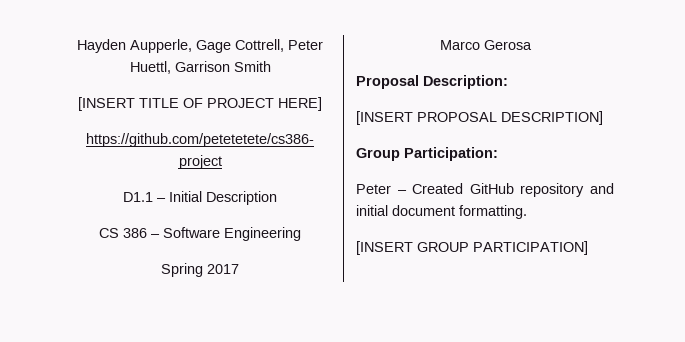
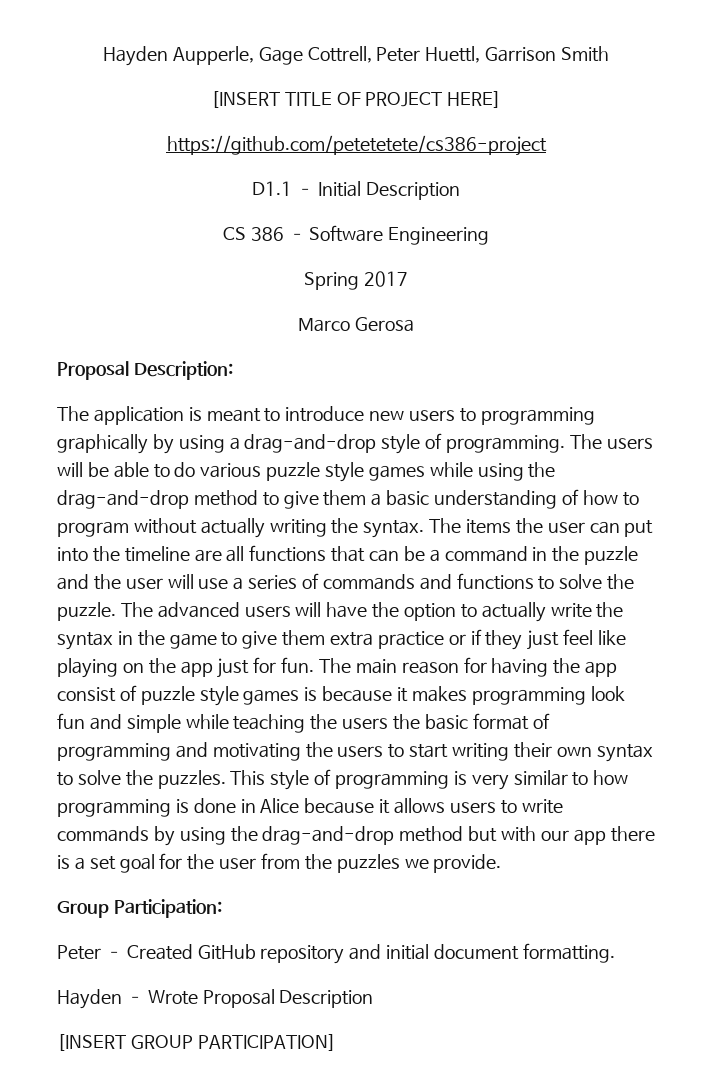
- [INSERT PROPOSAL DESCRIPTION]
+ The application is meant to introduce new users to programming graphically by using a drag-and-drop style of programming. The users will be able to do various puzzle style games while using the drag-and-drop method to give them a basic understanding of how to program without actually writing the syntax. The items the user can put into the timeline are all functions that can be a command in the puzzle and the user will use a series of commands and functions to solve the puzzle. The advanced users will have the option to actually write the syntax in the game to give them extra practice or if they just feel like playing on the app just for fun. The main reason for having the app consist of puzzle style games is because it makes programming look fun and simple while teaching the users the basic format of programming and motivating the users to start writing their own syntax to solve the puzzles. This style of programming is very similar to how programming is done in Alice because it allows users to write commands by using the drag-and-drop method but with our app there is a set goal for the user from the puzzles we provide.
+ Hayden – Wrote Proposal Description

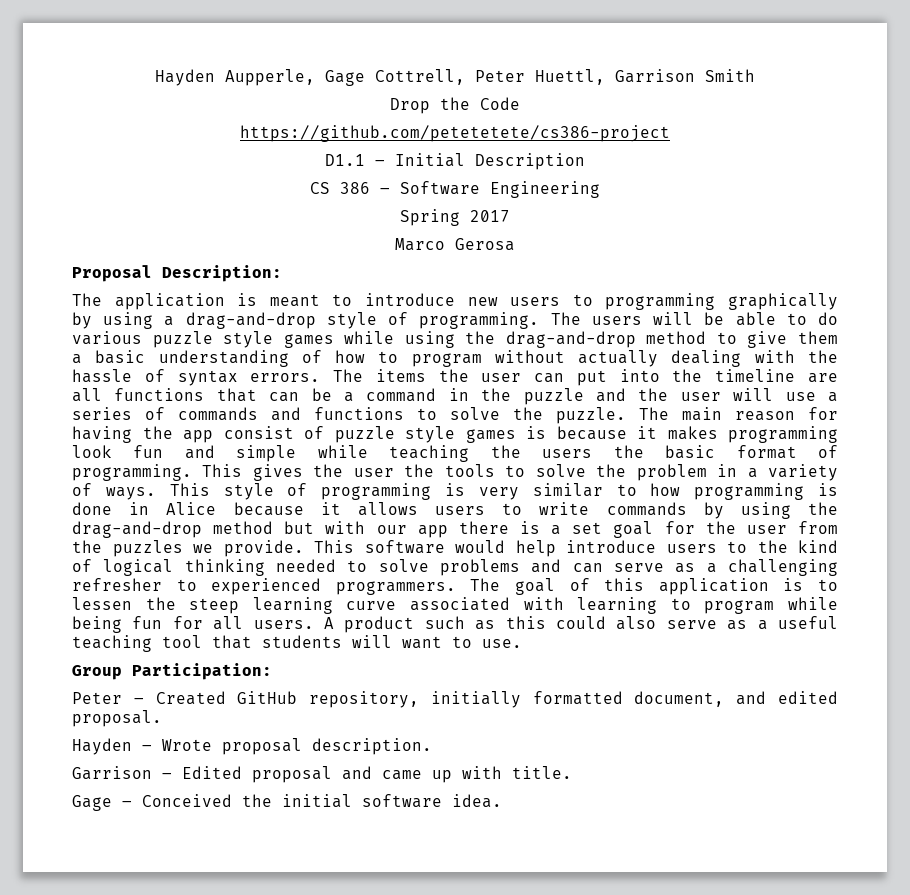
- [INSERT TITLE OF PROJECT HERE]
+ Drop the Code
- The users will be able to do various puzzle style games while using the drag-and-drop method to give them a basic understanding of how to program without actually writing the syntax.
+ The users will be able to do various puzzle style games while using the drag-and-drop method to give them a basic understanding of how to program without actually dealing with the hassle of syntax errors.
- The advanced users will have the option to actually write the syntax in the game to give them extra practice or if they just feel like playing on the app just for fun. The main reason for having the app consist of puzzle style games is because it makes programming look fun and simple while teaching the users the basic format of programming and motivating the users to start writing their own syntax to solve the puzzles.
+ The main reason for having the app consist of puzzle style games is because it makes programming look fun and simple while teaching the users the basic format of programming. This gives the user the tools to solve the problem in a variety of ways.
+ This software would help introduce users to the kind of logical thinking needed to solve problems and can serve as a challenging refresher to experienced programmers. The goal of this application is to lessen the steep learning curve associated with learning to program while being fun for all users. A product such as this could also serve as a useful teaching tool that students will want to use.
- Peter – Created GitHub repository and initial document formatting.
- Hayden – Wrote Proposal Description
- [INSERT GROUP PARTICIPATION]
+ Peter – Created GitHub repository, initially formatted document, and edited proposal.
+ Hayden – Wrote proposal description.
+ Garrison – Edited proposal and came up with title.
+ Gage – Conceived the initial software idea.

